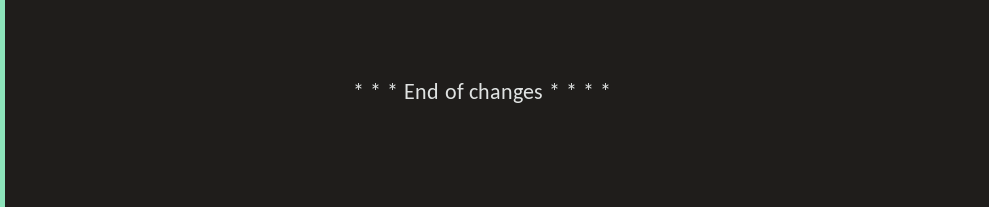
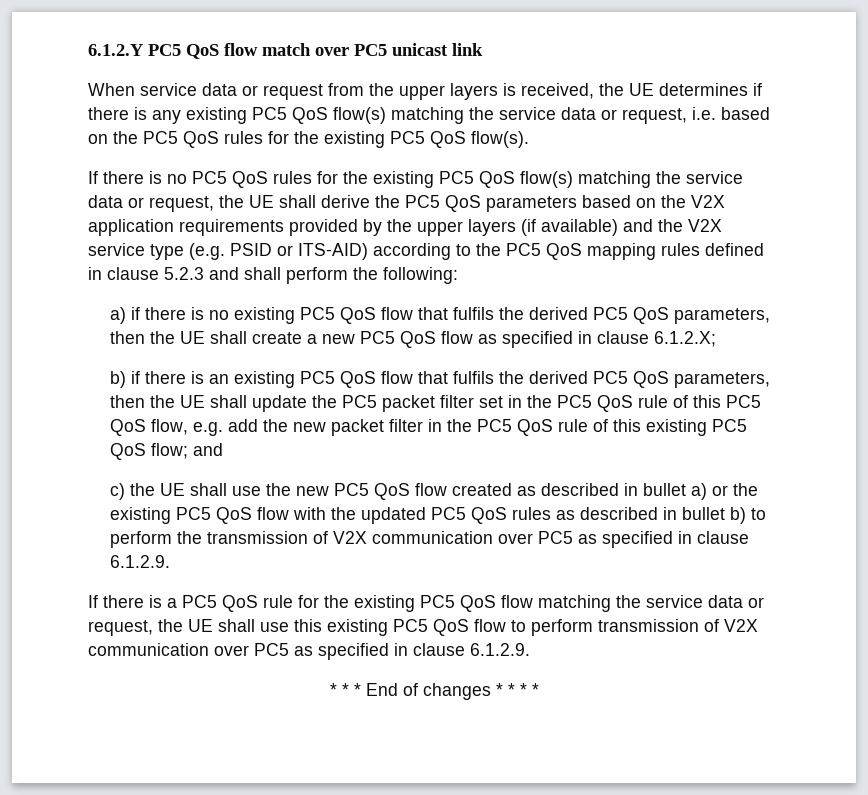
+ 6.1.2.Y PC5 QoS flow match over PC5 unicast link
+ When service data or request from the upper layers is received, the UE determines if there is any existing PC5 QoS flow(s) matching the service data or request, i.e. based on the PC5 QoS rules for the existing PC5 QoS flow(s).
+ If there is no PC5 QoS rules for the existing PC5 QoS flow(s) matching the service data or request, the UE shall derive the PC5 QoS parameters based on the V2X application requirements provided by the upper layers (if available) and the V2X service type (e.g. PSID or ITS-AID) according to the PC5 QoS mapping rules defined in clause 5.2.3 and shall perform the following:
+ a) if there is no existing PC5 QoS flow that fulfils the derived PC5 QoS parameters, then the UE shall create a new PC5 QoS flow as specified in clause 6.1.2.X;
+ b) if there is an existing PC5 QoS flow that fulfils the derived PC5 QoS parameters, then the UE shall update the PC5 packet filter set in the PC5 QoS rule of this PC5 QoS flow, e.g. add the new packet filter in the PC5 QoS rule of this existing PC5 QoS flow; and
+ c) the UE shall use the new PC5 QoS flow created as described in bullet a) or the existing PC5 QoS flow with the updated PC5 QoS rules as described in bullet b) to perform the transmission of V2X communication over PC5 as specified in clause 6.1.2.9.
+ If there is a PC5 QoS rule for the existing PC5 QoS flow matching the service data or request, the UE shall use this existing PC5 QoS flow to perform transmission of V2X communication over PC5 as specified in clause 6.1.2.9.

